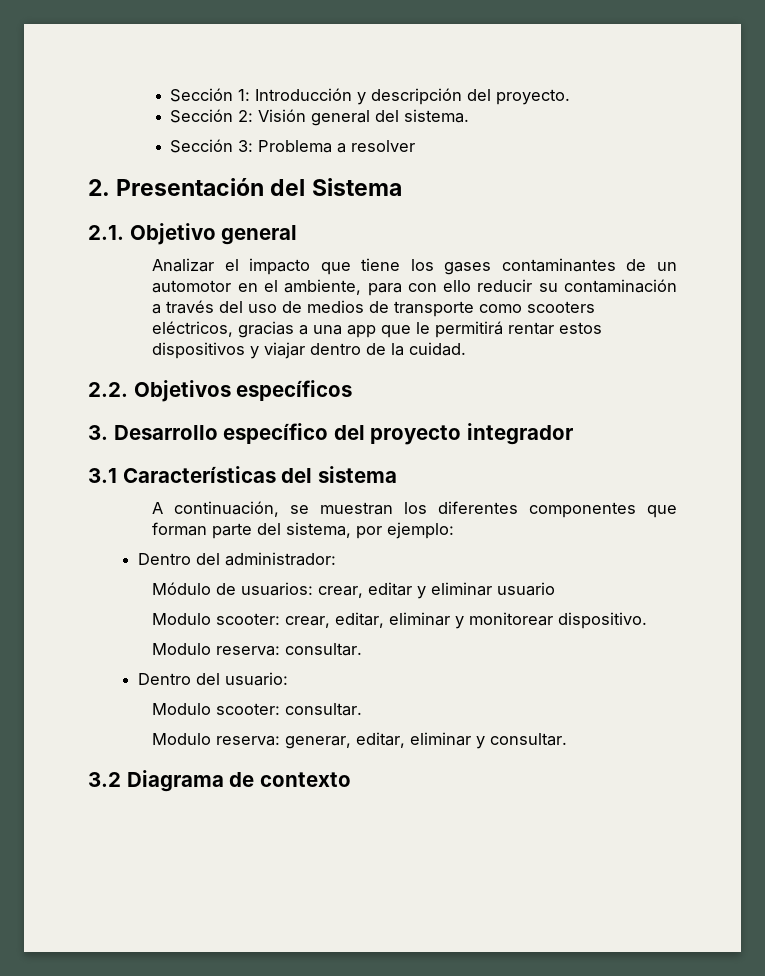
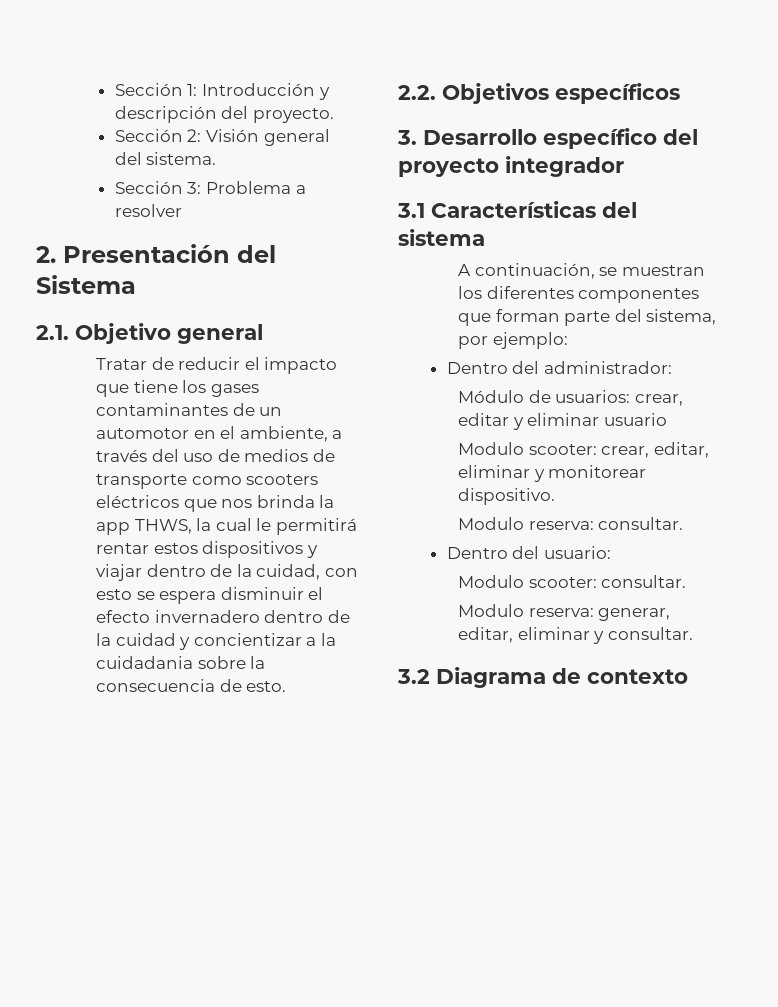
- Analizar el impacto que tiene los gases contaminantes de un automotor en el ambiente, para con ello reducir su contaminación a través del uso de medios de transporte como scooters eléctricos, gracias a una app que le permitirá rentar estos dispositivos y viajar dentro de la cuidad.
+ Tratar de reducir el impacto que tiene los gases contaminantes de un automotor en el ambiente, a través del uso de medios de transporte como scooters eléctricos que nos brinda la app THWS, la cual le permitirá rentar estos dispositivos y viajar dentro de la cuidad, con esto se espera disminuir el efecto invernadero dentro de la cuidad y concientizar a la cuidadania sobre la consecuencia de esto.

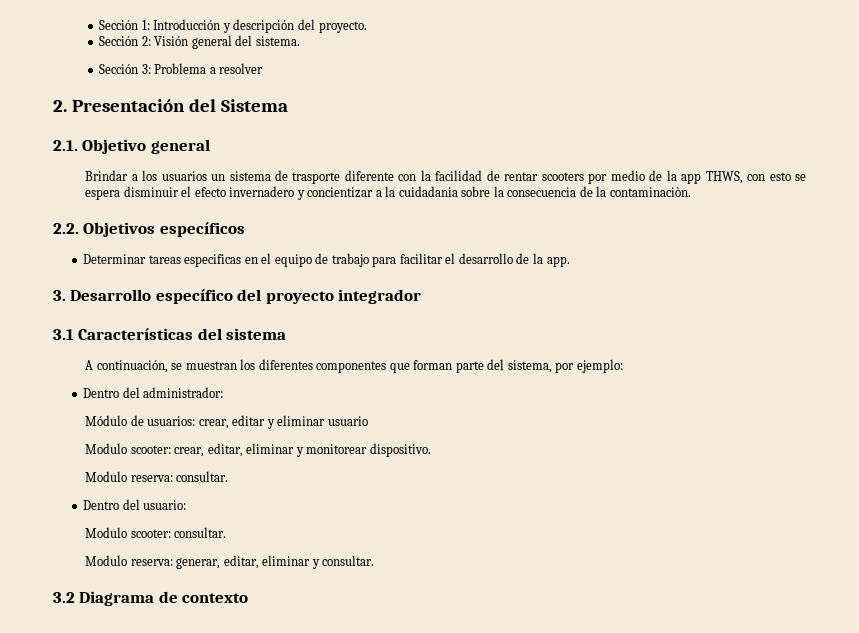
- Tratar de reducir el impacto que tiene los gases contaminantes de un automotor en el ambiente, a través del uso de medios de transporte como scooters eléctricos que nos brinda la app THWS, la cual le permitirá rentar estos dispositivos y viajar dentro de la cuidad, con esto se espera disminuir el efecto invernadero dentro de la cuidad y concientizar a la cuidadania sobre la consecuencia de esto.
+ Brindar a los usuarios un sistema de trasporte diferente con la facilidad de rentar scooters por medio de la app THWS, con esto se espera disminuir el efecto invernadero y concientizar a la cuidadania sobre la consecuencia de la contaminaciòn.
+ Determinar tareas especificas en el equipo de trabajo para facilitar el desarrollo de la app.

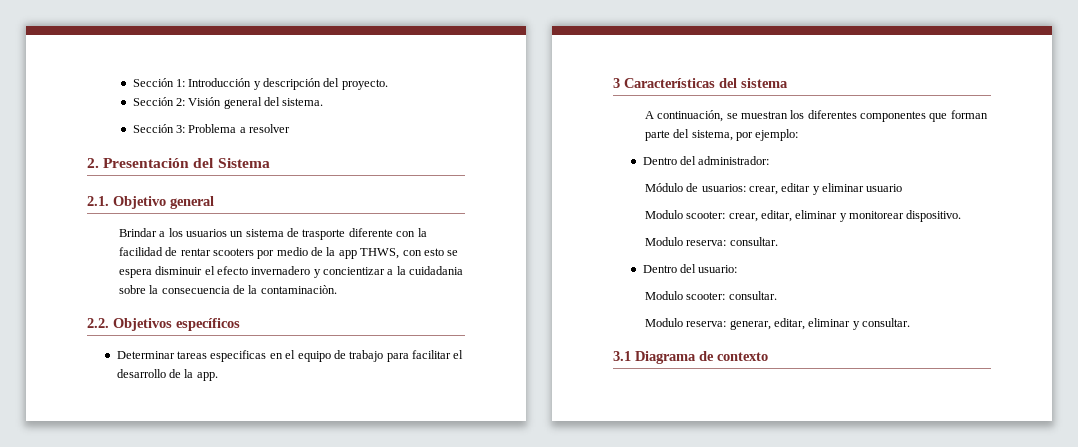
- 3. Desarrollo específico del proyecto integrador
- 3.1 Características del sistema
+ 3 Características del sistema
- 3.2 Diagrama de contexto
+ 3.1 Diagrama de contexto

